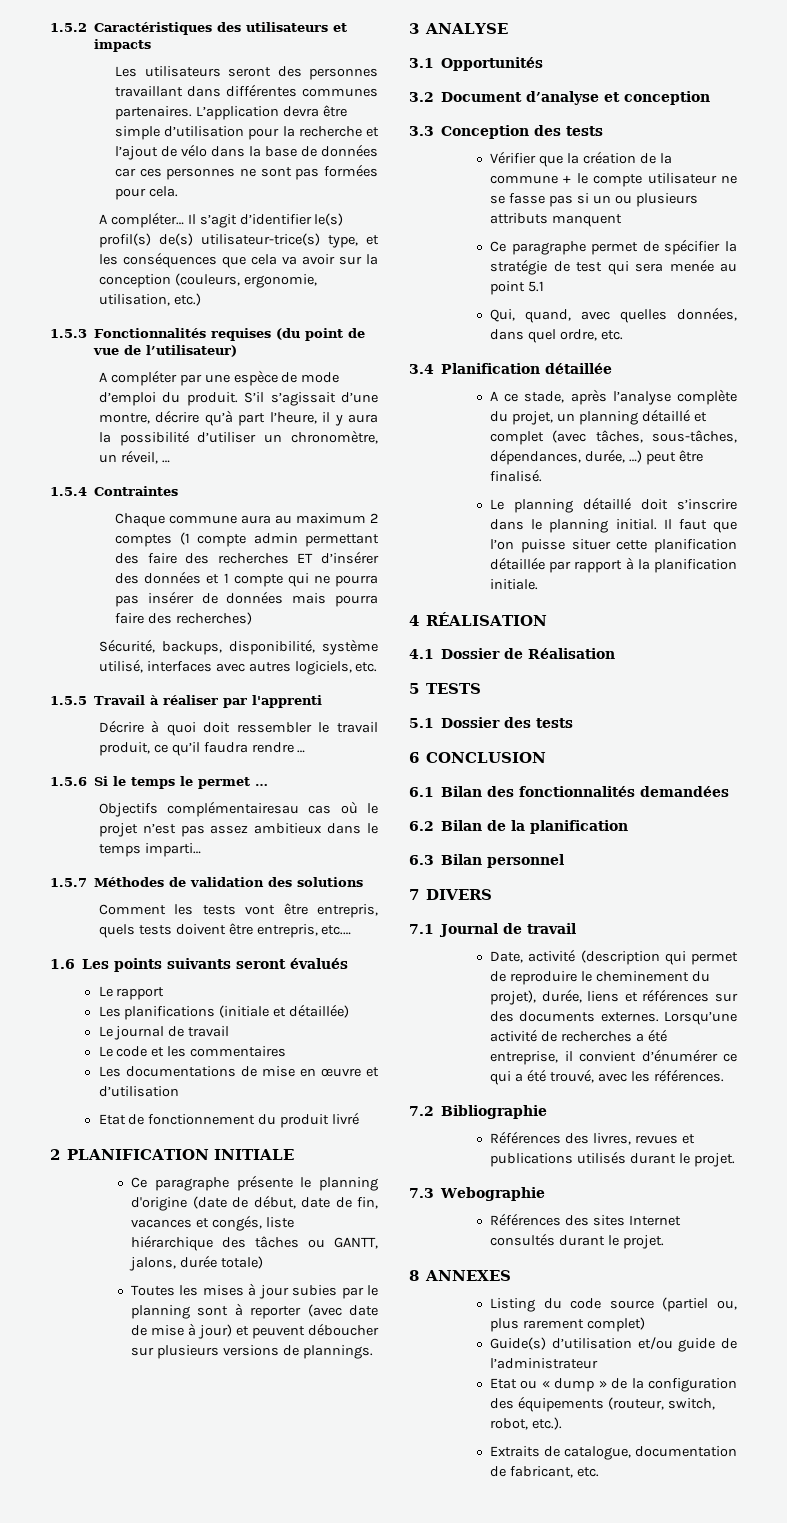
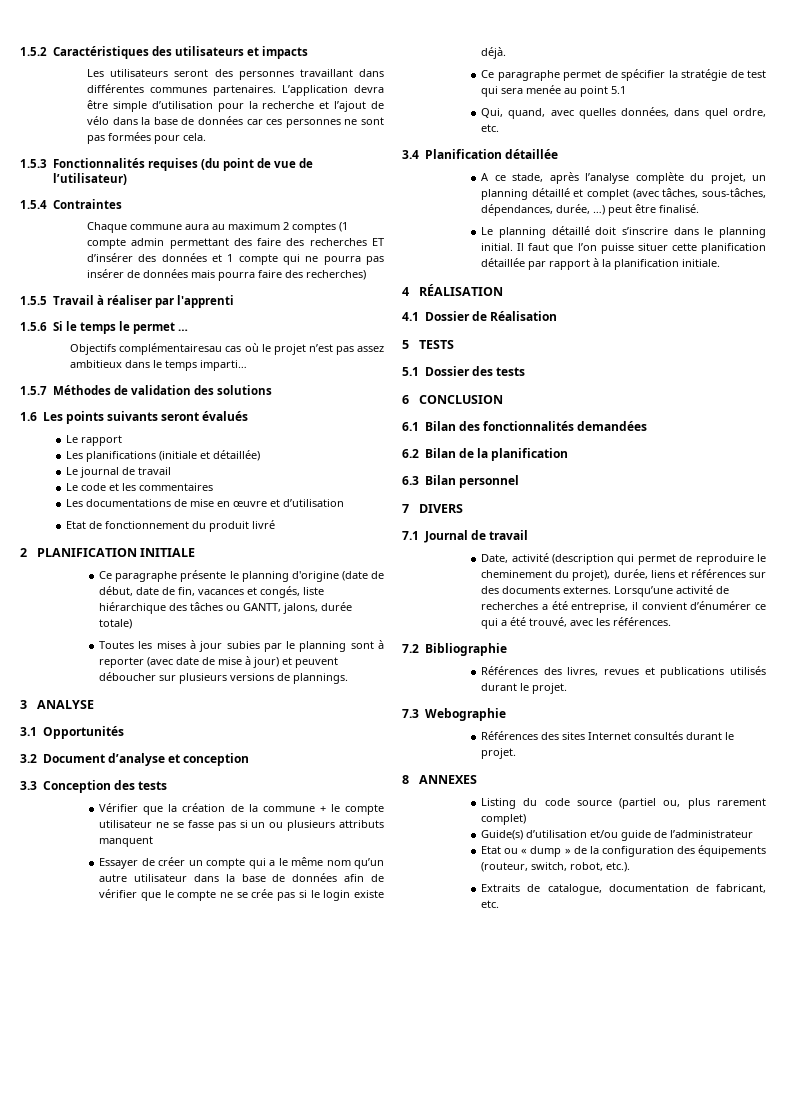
- A compléter… Il s’agit d’identifier le(s) profil(s) de(s) utilisateur-trice(s) type, et les conséquences que cela va avoir sur la conception (couleurs, ergonomie, utilisation, etc.)
- A compléter par une espèce de mode d’emploi du produit. S’il s’agissait d’une montre, décrire qu’à part l’heure, il y aura la possibilité d’utiliser un chronomètre, un réveil, …
- Sécurité, backups, disponibilité, système utilisé, interfaces avec autres logiciels, etc.
- Décrire à quoi doit ressembler le travail produit, ce qu’il faudra rendre …
- Comment les tests vont être entrepris, quels tests doivent être entrepris, etc.…
+ Essayer de créer un compte qui a le même nom qu’un autre utilisateur dans la base de données afin de vérifier que le compte ne se crée pas si le login existe déjà.

